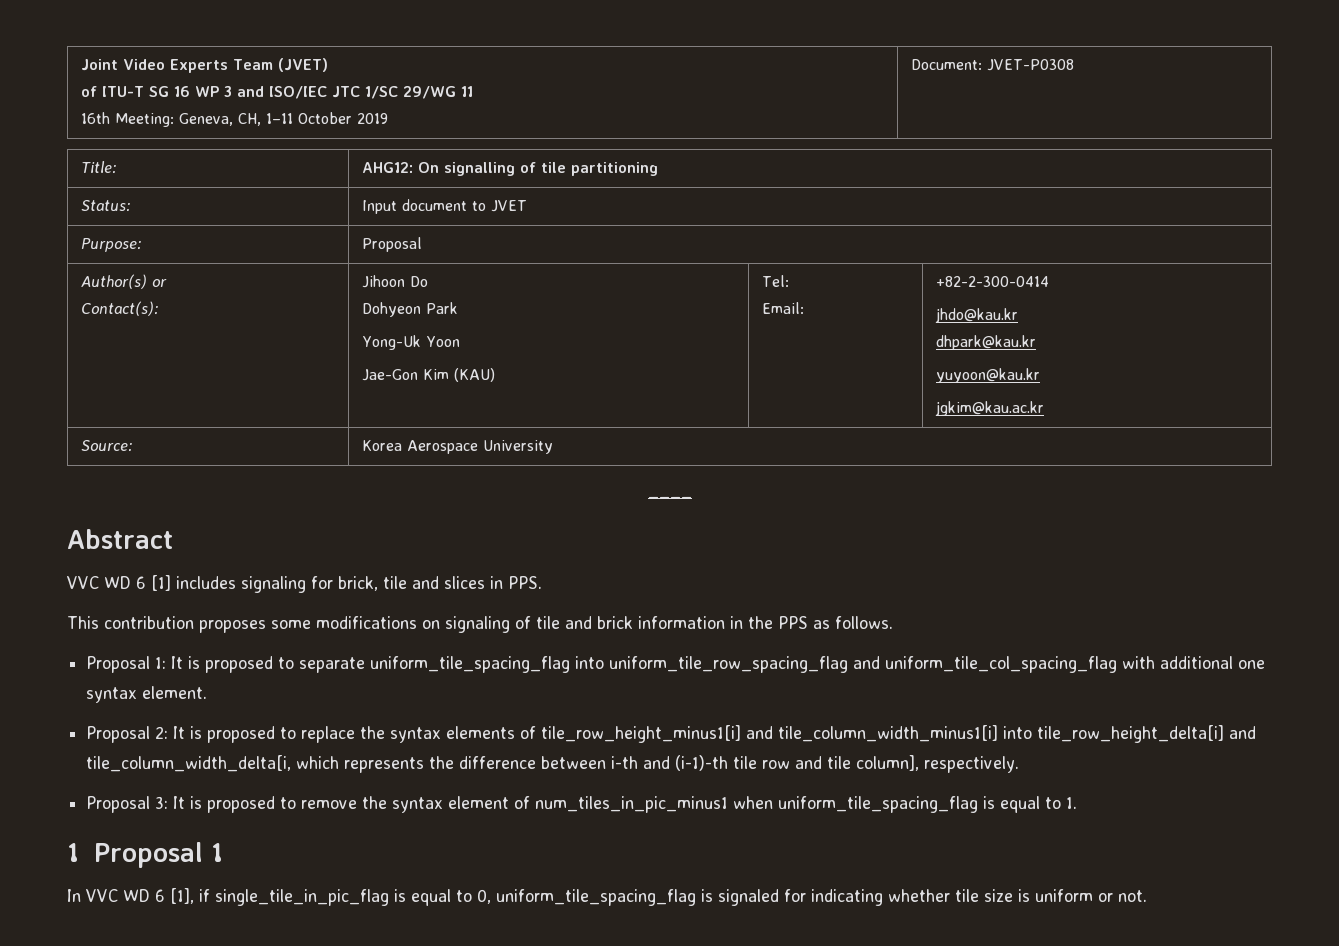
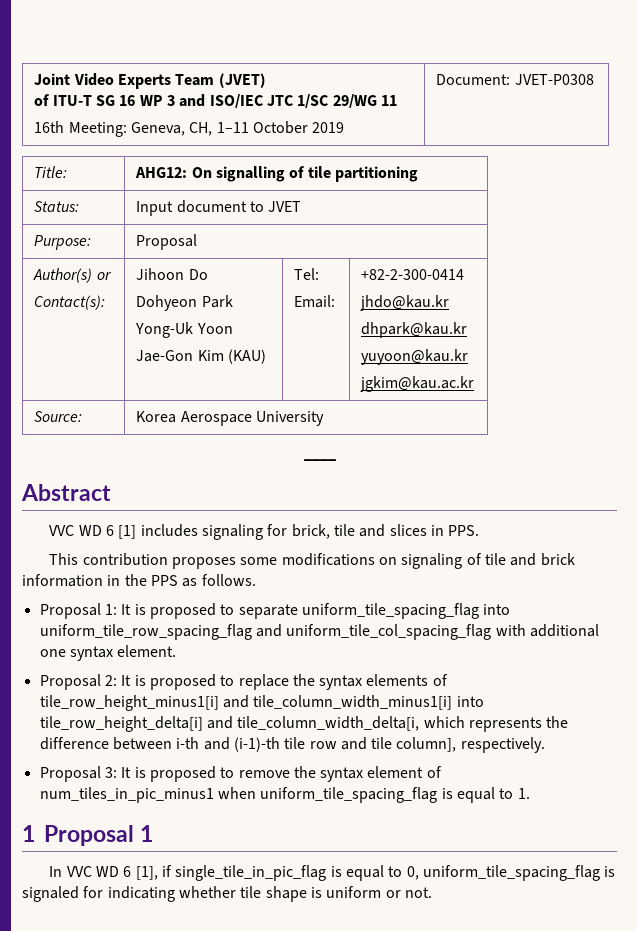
- In VVC WD 6 [1], if single_tile_in_pic_flag is equal to 0, uniform_tile_spacing_flag is signaled for indicating whether tile size is uniform or not.
+ In VVC WD 6 [1], if single_tile_in_pic_flag is equal to 0, uniform_tile_spacing_flag is signaled for indicating whether tile shape is uniform or not.

